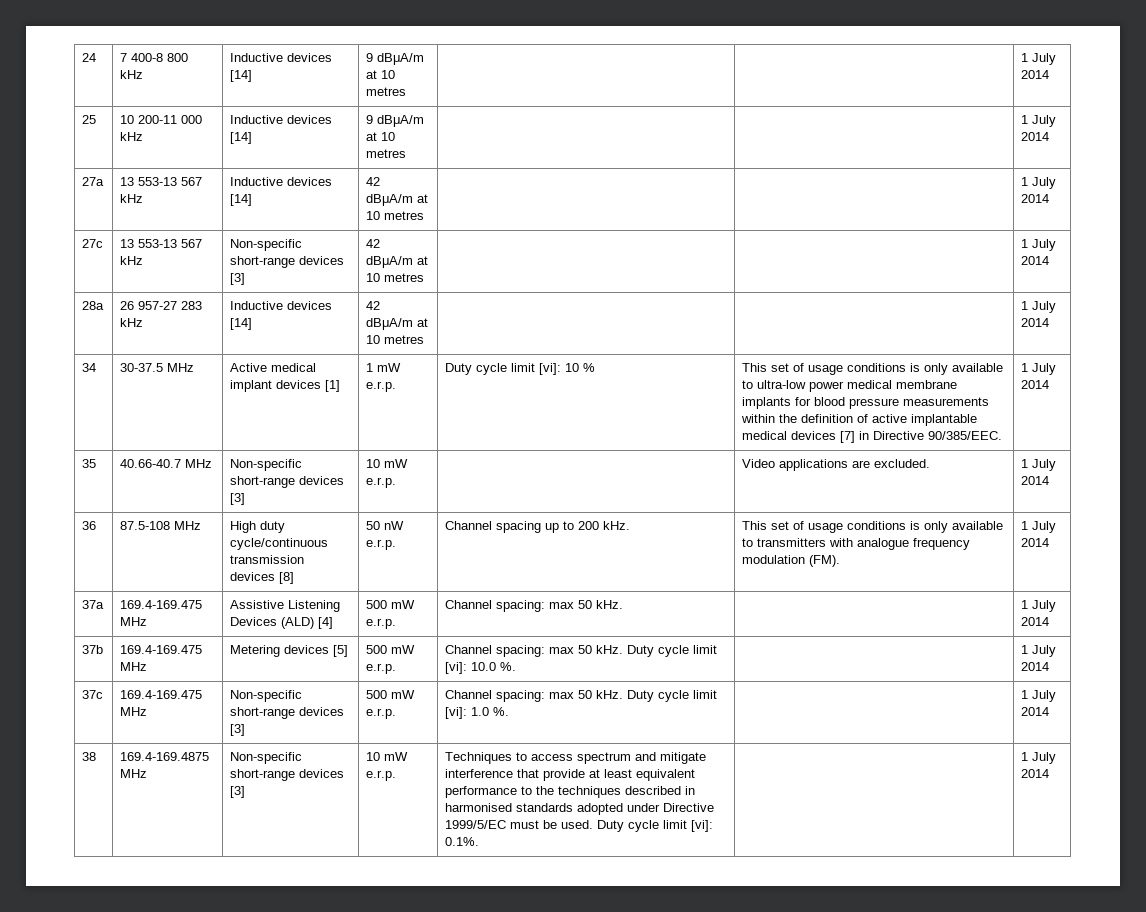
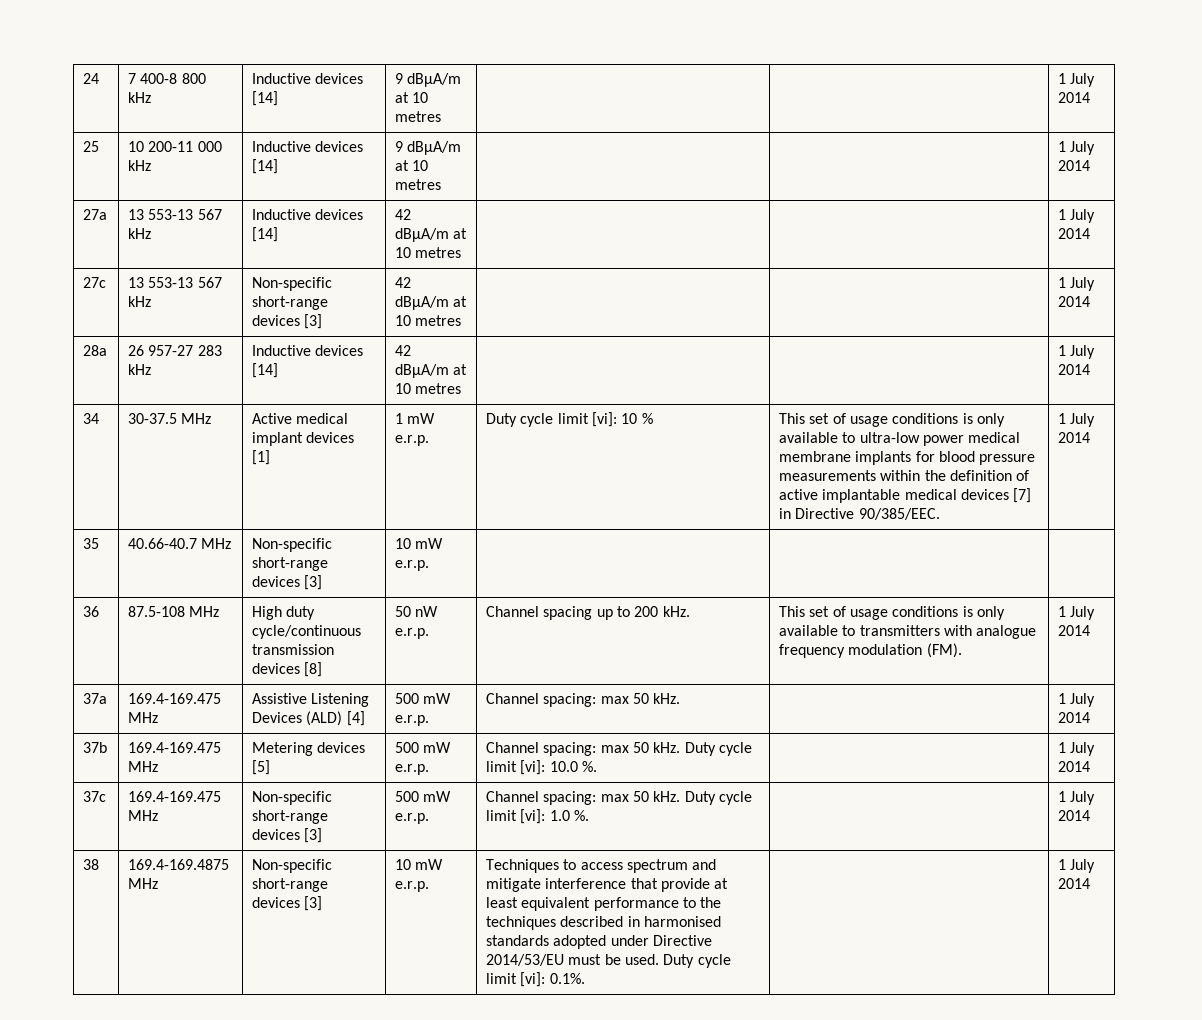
- 35 | 40.66-40.7 MHz | Non-specific short-range devices [3] | 10 mW e.r.p. | | Video applications are excluded. | 1 July 2014
+ 35 | 40.66-40.7 MHz | Non-specific short-range devices [3] | 10 mW e.r.p. | | |
- Techniques to access spectrum and mitigate interference that provide at least equivalent performance to the techniques described in harmonised standards adopted under Directive 1999/5/EC must be used.
+ Techniques to access spectrum and mitigate interference that provide at least equivalent performance to the techniques described in harmonised standards adopted under Directive 2014/53/EU must be used.

